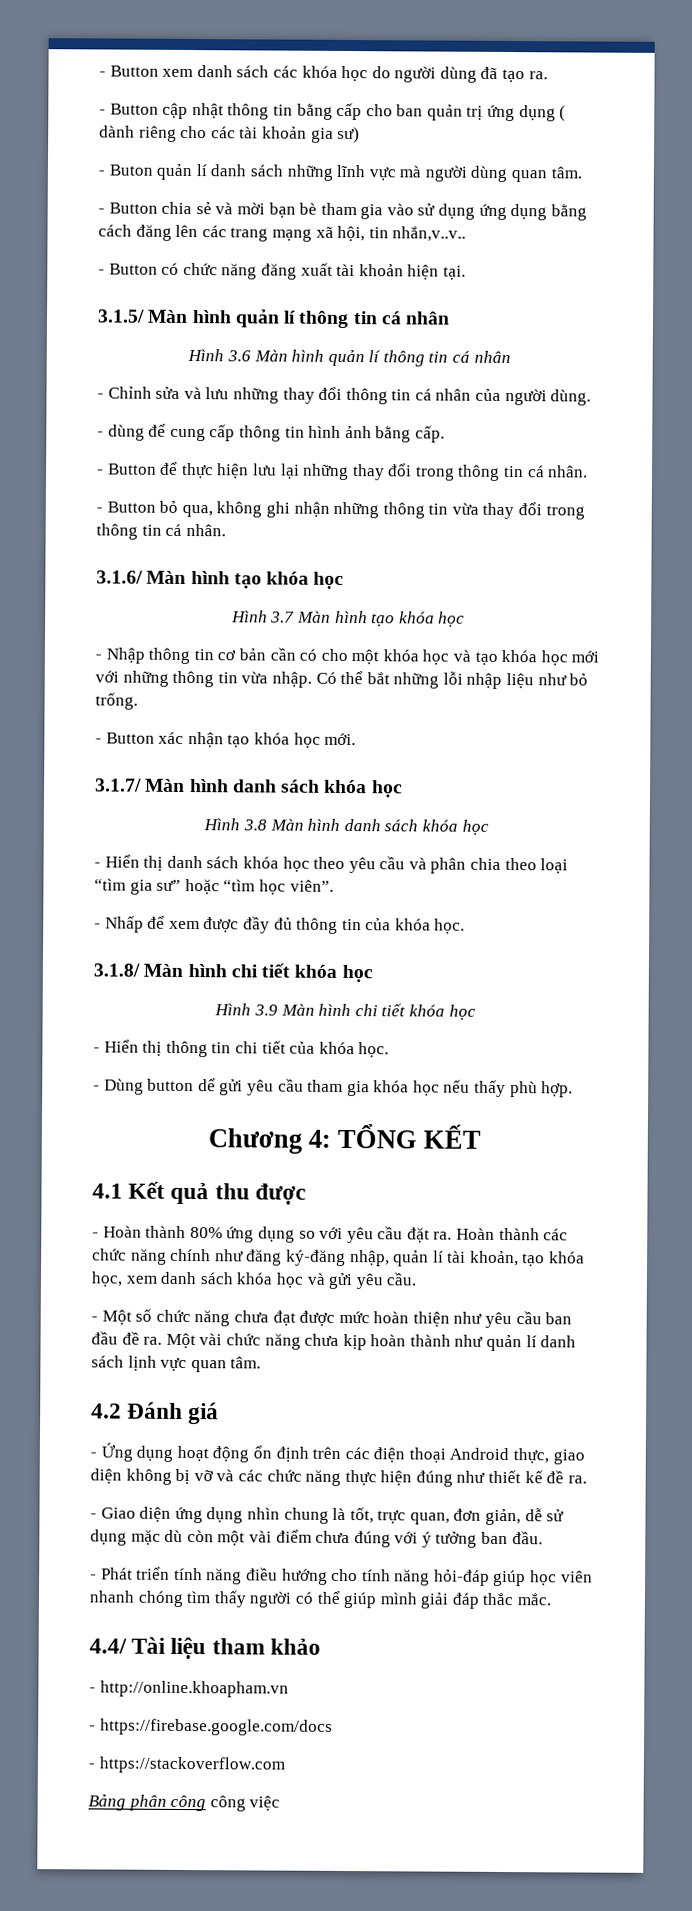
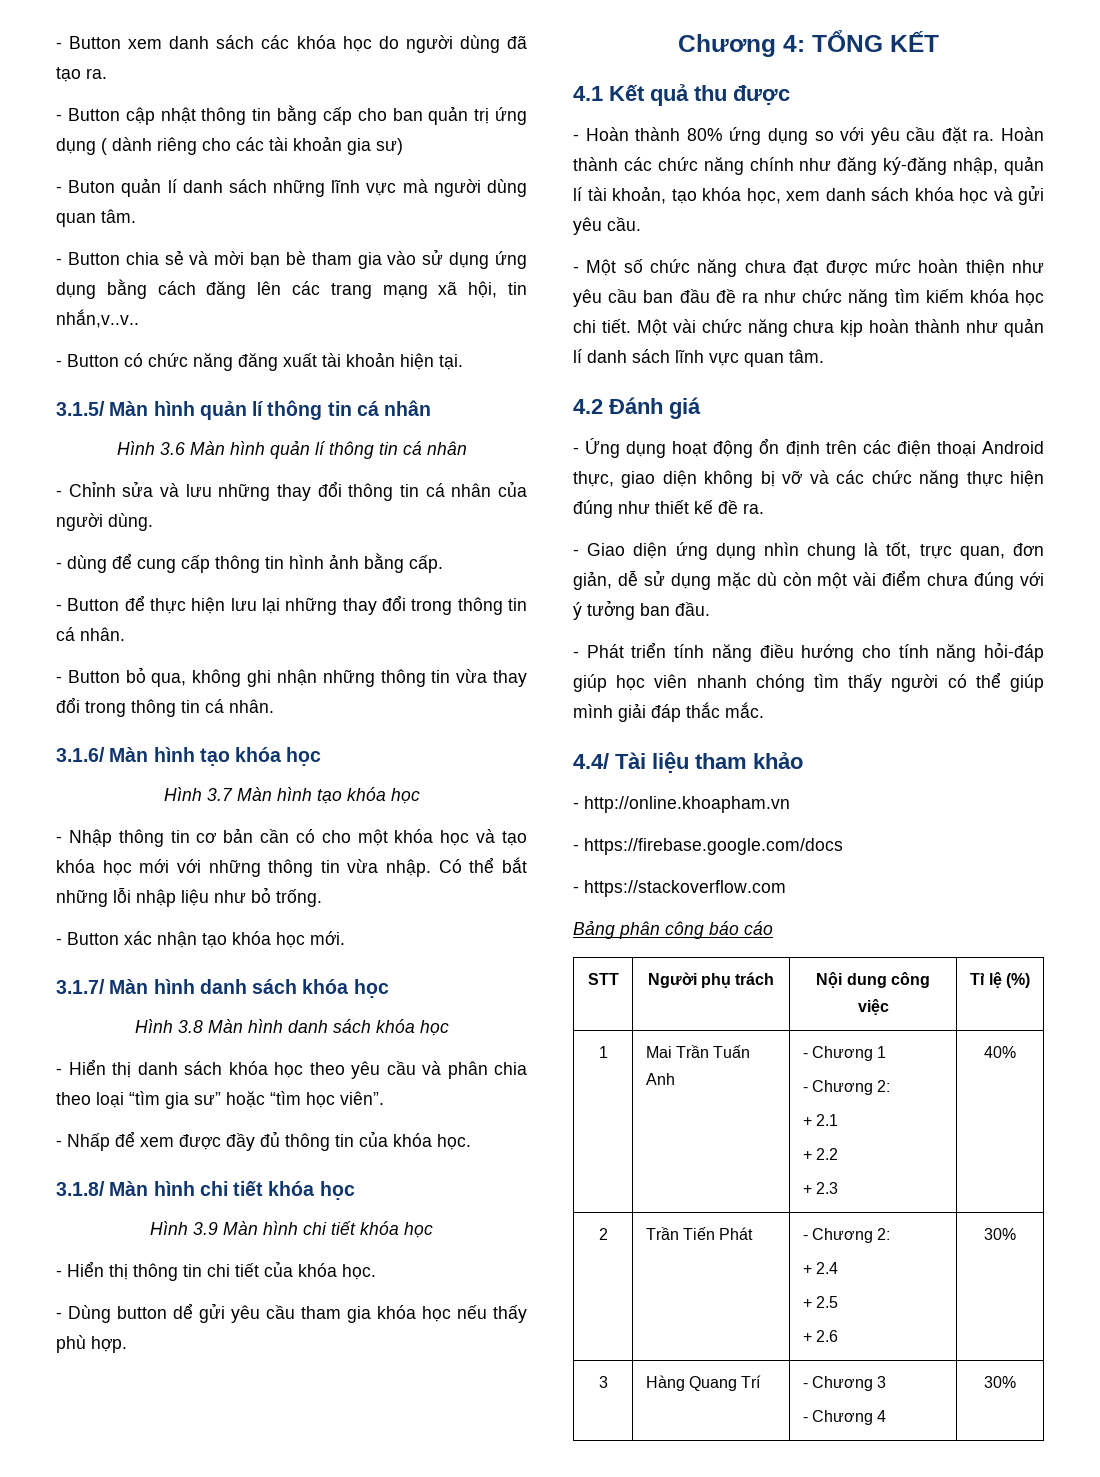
- - Một số chức năng chưa đạt được mức hoàn thiện như yêu cầu ban đầu đề ra.
+ - Một số chức năng chưa đạt được mức hoàn thiện như yêu cầu ban đầu đề ra như chức năng tìm kiếm khóa học chi tiết.
- Một vài chức năng chưa kịp hoàn thành như quản lí danh sách lịnh vực quan tâm.
+ Một vài chức năng chưa kịp hoàn thành như quản lí danh sách lĩnh vực quan tâm.
- Bảng phân công công việc
+ Bảng phân công báo cáo
+ STT | Người phụ trách | Nội dung công việc | Tỉ lệ (%)
+ 1 | Mai Trần Tuấn Anh | - Chương 1
+ - Chương 2:
+ + 2.1
+ + 2.2
+ + 2.3 | 40%
+ 2 | Trần Tiến Phát | - Chương 2:
+ + 2.4
+ + 2.5
+ + 2.6 | 30%
+ 3 | Hàng Quang Trí | - Chương 3
+ - Chương 4 | 30%

